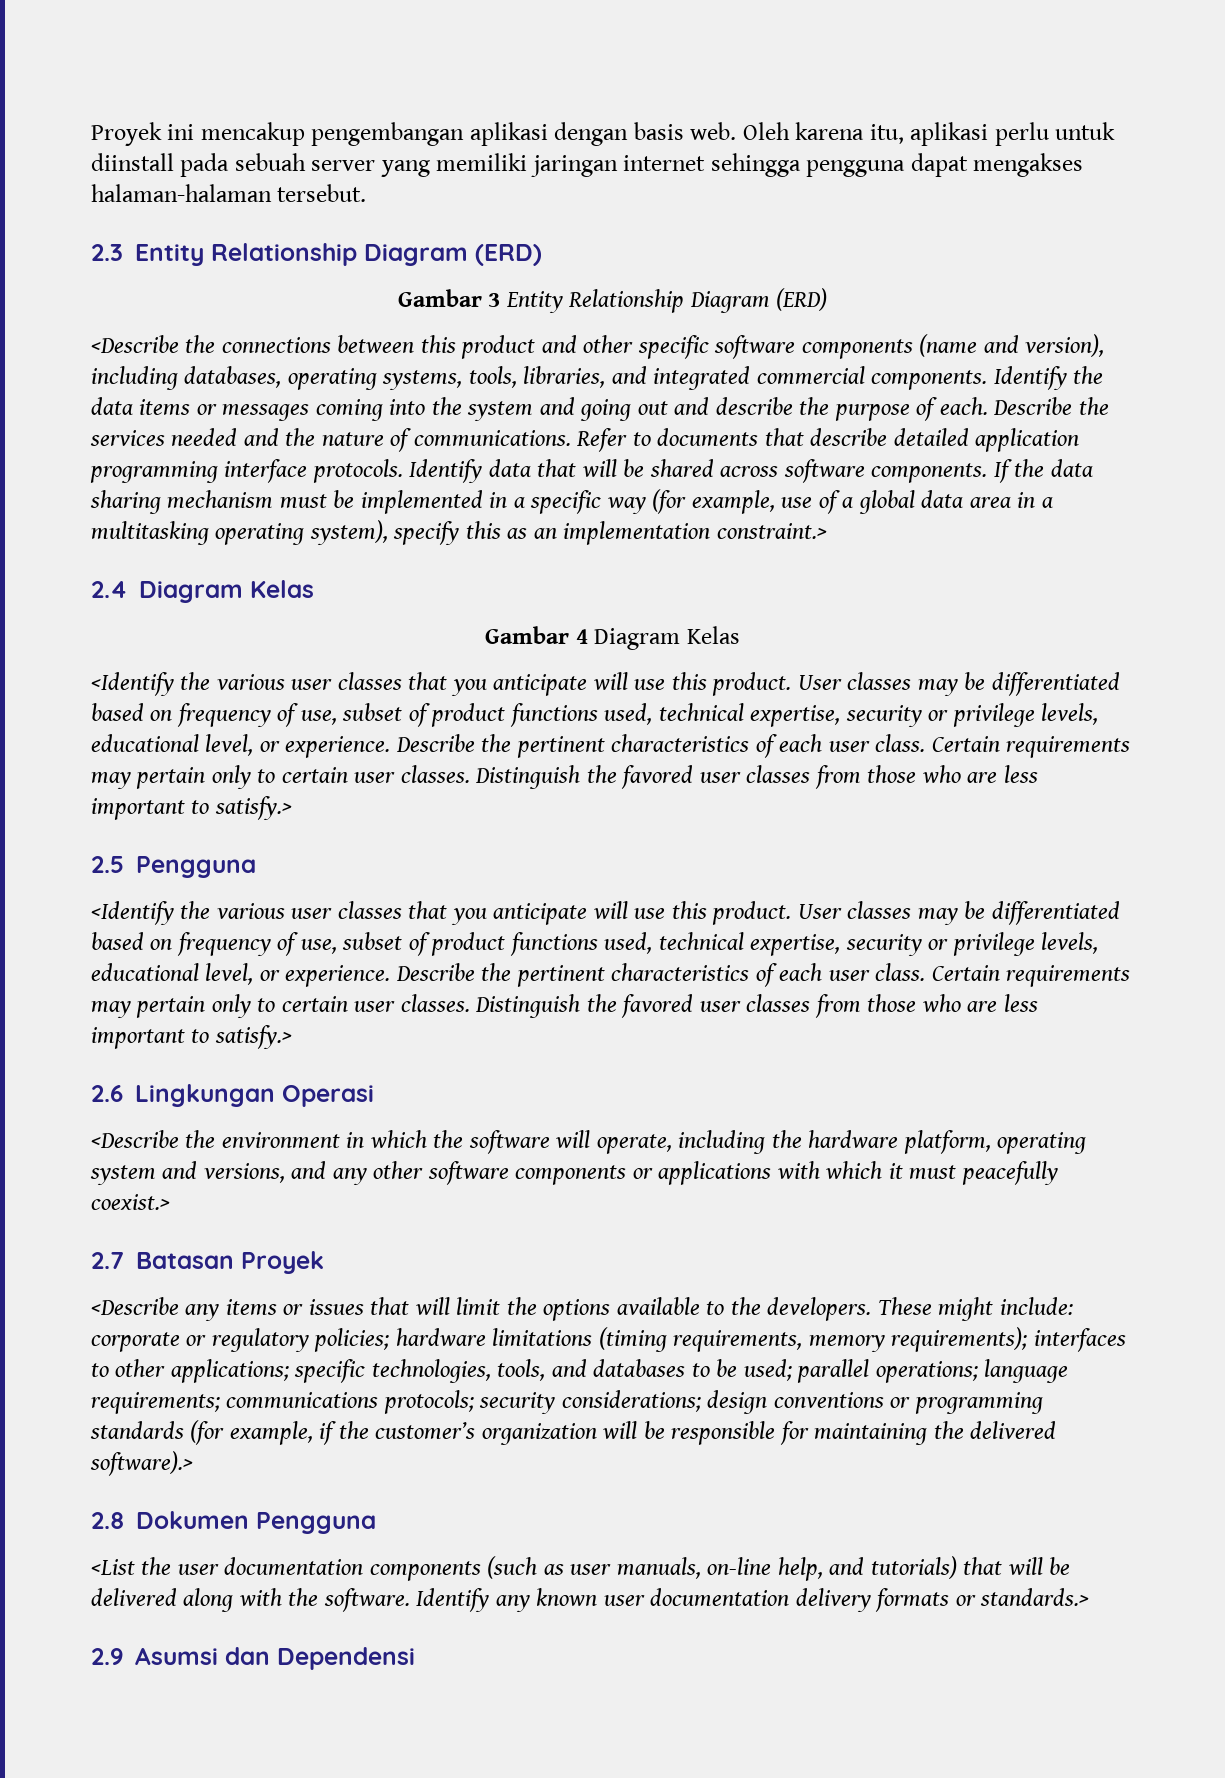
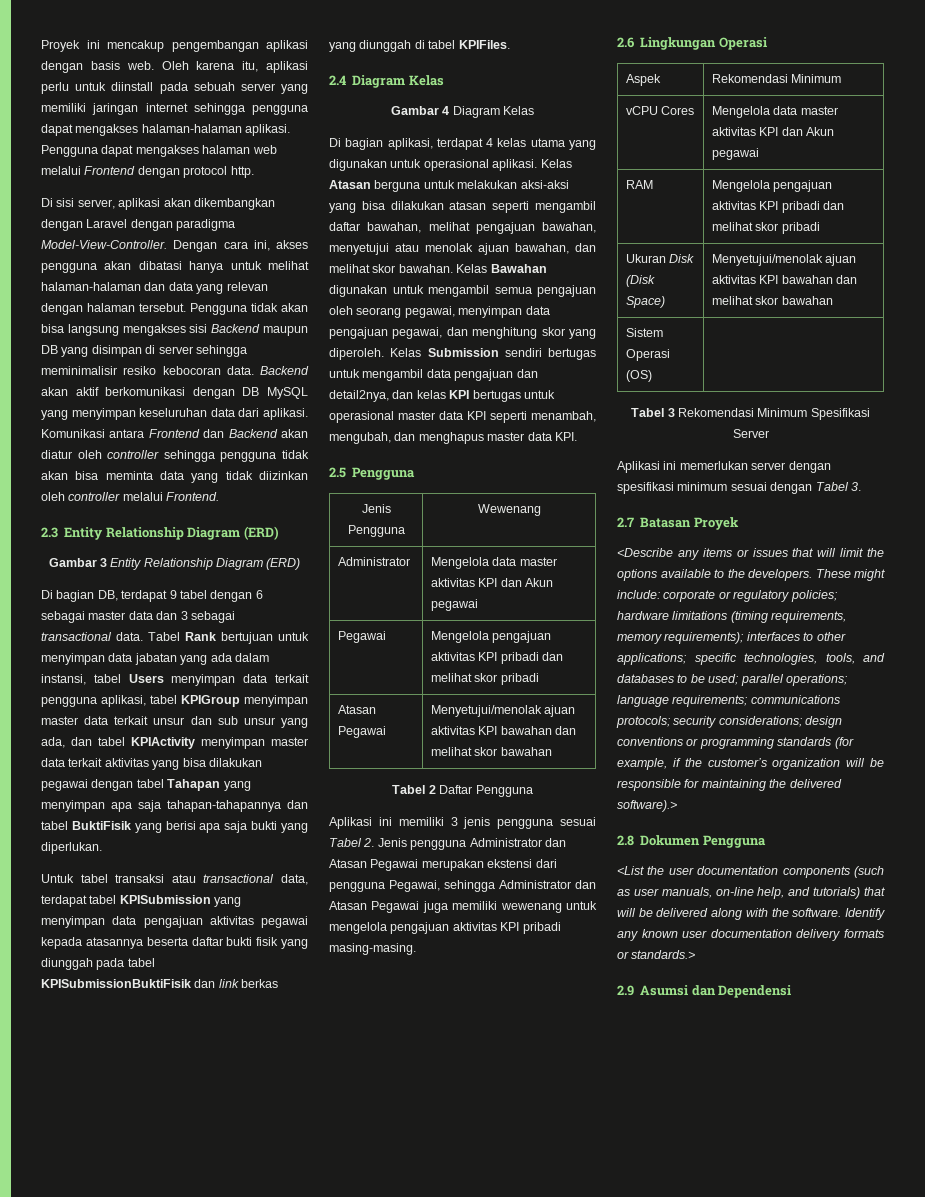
- Oleh karena itu, aplikasi perlu untuk diinstall pada sebuah server yang memiliki jaringan internet sehingga pengguna dapat mengakses halaman-halaman tersebut.
+ Oleh karena itu, aplikasi perlu untuk diinstall pada sebuah server yang memiliki jaringan internet sehingga pengguna dapat mengakses halaman-halaman aplikasi. Pengguna dapat mengakses halaman web melalui Frontend dengan protocol http.
+ Di sisi server, aplikasi akan dikembangkan dengan Laravel dengan paradigma Model-View-Controller. Dengan cara ini, akses pengguna akan dibatasi hanya untuk melihat halaman-halaman dan data yang relevan dengan halaman tersebut. Pengguna tidak akan bisa langsung mengakses sisi Backend maupun DB yang disimpan di server sehingga meminimalisir resiko kebocoran data. Backend akan aktif berkomunikasi dengan DB MySQL yang menyimpan keseluruhan data dari aplikasi. Komunikasi antara Frontend dan Backend akan diatur oleh controller sehingga pengguna tidak akan bisa meminta data yang tidak diizinkan oleh controller melalui Frontend.
- <Describe the connections between this product and other specific software components (name and version), including databases, operating systems, tools, libraries, and integrated commercial components. Identify the data items or messages coming into the system and going out and describe the purpose of each. Describe the services needed and the nature of communications. Refer to documents that describe detailed application programming interface protocols. Identify data that will be shared across software components. If the data sharing mechanism must be implemented in a specific way (for example, use of a global data area in a multitasking operating system), specify this as an implementation constraint.>
+ Di bagian DB, terdapat 9 tabel dengan 6 sebagai master data dan 3 sebagai transactional data. Tabel Rank bertujuan untuk menyimpan data jabatan yang ada dalam instansi, tabel Users menyimpan data terkait pengguna aplikasi, tabel KPIGroup menyimpan master data terkait unsur dan sub unsur yang ada, dan tabel KPIActivity menyimpan master data terkait aktivitas yang bisa dilakukan pegawai dengan tabel Tahapan yang menyimpan apa saja tahapan-tahapannya dan tabel BuktiFisik yang berisi apa saja bukti yang diperlukan.
+ Untuk tabel transaksi atau transactional data, terdapat tabel KPISubmission yang menyimpan data pengajuan aktivitas pegawai kepada atasannya beserta daftar bukti fisik yang diunggah pada tabel KPISubmissionBuktiFisik dan link berkas yang diunggah di tabel KPIFiles.
  Gambar 4 Diagram Kelas
- <Identify the various user classes that you anticipate will use this product. User classes may be differentiated based on frequency of use, subset of product functions used, technical expertise, security or privilege levels, educational level, or experience. Describe the pertinent characteristics of each user class. Certain requirements may pertain only to certain user classes. Distinguish the favored user classes from those who are less important to satisfy.>
+ Di bagian aplikasi, terdapat 4 kelas utama yang digunakan untuk operasional aplikasi. Kelas Atasan berguna untuk melakukan aksi-aksi yang bisa dilakukan atasan seperti mengambil daftar bawahan, melihat pengajuan bawahan, menyetujui atau menolak ajuan bawahan, dan melihat skor bawahan. Kelas Bawahan digunakan untuk mengambil semua pengajuan oleh seorang pegawai, menyimpan data pengajuan pegawai, dan menghitung skor yang diperoleh. Kelas Submission sendiri bertugas untuk mengambil data pengajuan dan detail2nya, dan kelas KPI bertugas untuk operasional master data KPI seperti menambah, mengubah, dan menghapus master data KPI.
  2.5 Pengguna
- <Identify the various user classes that you anticipate will use this product. User classes may be differentiated based on frequency of use, subset of product functions used, technical expertise, security or privilege levels, educational level, or experience. Describe the pertinent characteristics of each user class. Certain requirements may pertain only to certain user classes. Distinguish the favored user classes from those who are less important to satisfy.>
+ Jenis Pengguna | Wewenang
+ Administrator | Mengelola data master aktivitas KPI dan Akun pegawai
+ Pegawai | Mengelola pengajuan aktivitas KPI pribadi dan melihat skor pribadi
+ Atasan Pegawai | Menyetujui/menolak ajuan aktivitas KPI bawahan dan melihat skor bawahan
+ Tabel 2 Daftar Pengguna
+ Aplikasi ini memiliki 3 jenis pengguna sesuai Tabel 2. Jenis pengguna Administrator dan Atasan Pegawai merupakan ekstensi dari pengguna Pegawai, sehingga Administrator dan Atasan Pegawai juga memiliki wewenang untuk mengelola pengajuan aktivitas KPI pribadi masing-masing.
  2.6 Lingkungan Operasi
- <Describe the environment in which the software will operate, including the hardware platform, operating system and versions, and any other software components or applications with which it must peacefully coexist.>
+ Aspek | Rekomendasi Minimum
+ vCPU Cores | Mengelola data master aktivitas KPI dan Akun pegawai
+ RAM | Mengelola pengajuan aktivitas KPI pribadi dan melihat skor pribadi
+ Ukuran Disk (Disk Space) | Menyetujui/menolak ajuan aktivitas KPI bawahan dan melihat skor bawahan
+ Sistem Operasi (OS) |
+ Tabel 3 Rekomendasi Minimum Spesifikasi Server
+ Aplikasi ini memerlukan server dengan spesifikasi minimum sesuai dengan Tabel 3.

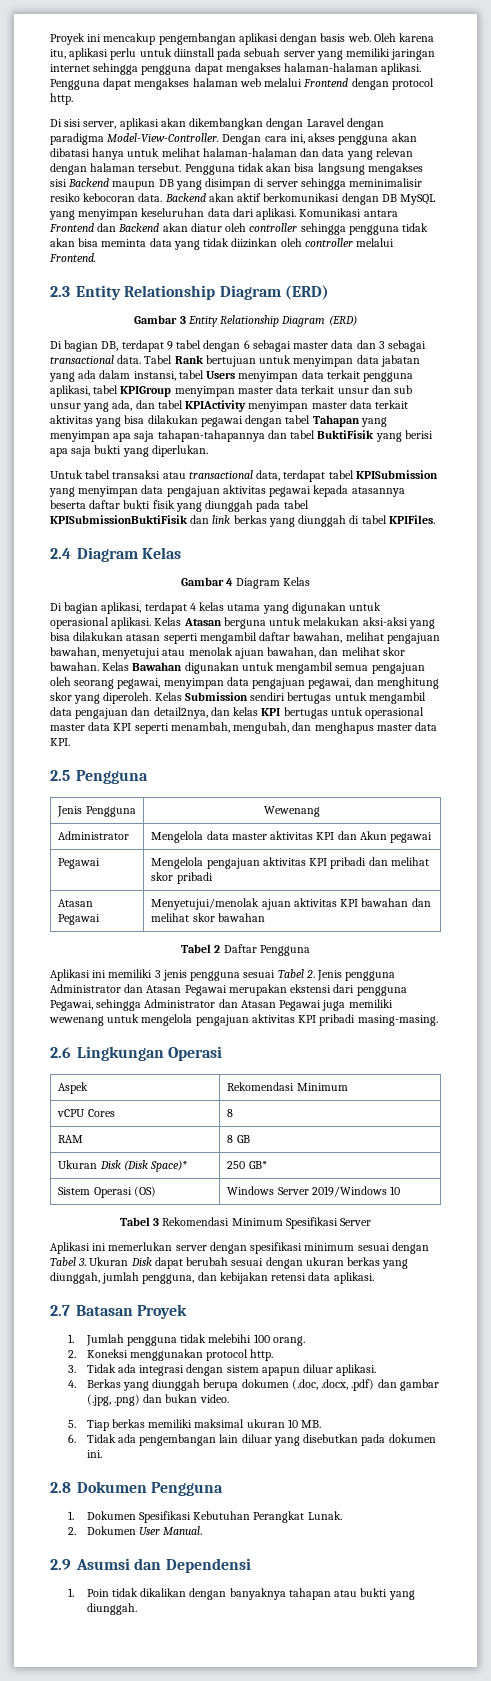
- vCPU Cores | Mengelola data master aktivitas KPI dan Akun pegawai
- RAM | Mengelola pengajuan aktivitas KPI pribadi dan melihat skor pribadi
- Ukuran Disk (Disk Space) | Menyetujui/menolak ajuan aktivitas KPI bawahan dan melihat skor bawahan
+ vCPU Cores | 8
+ RAM | 8 GB
+ Ukuran Disk (Disk Space)* | 250 GB*
- Sistem Operasi (OS) |
+ Sistem Operasi (OS) | Windows Server 2019/Windows 10
- Aplikasi ini memerlukan server dengan spesifikasi minimum sesuai dengan Tabel 3.
+ Aplikasi ini memerlukan server dengan spesifikasi minimum sesuai dengan Tabel 3. Ukuran Disk dapat berubah sesuai dengan ukuran berkas yang diunggah, jumlah pengguna, dan kebijakan retensi data aplikasi.
  2.7 Batasan Proyek
- <Describe any items or issues that will limit the options available to the developers. These might include: corporate or regulatory policies; hardware limitations (timing requirements, memory requirements); interfaces to other applications; specific technologies, tools, and databases to be used; parallel operations; language requirements; communications protocols; security considerations; design conventions or programming standards (for example, if the customer’s organization will be responsible for maintaining the delivered software).>
+ 1. Jumlah pengguna tidak melebihi 100 orang.
+ 2. Koneksi menggunakan protocol http.
+ 3. Tidak ada integrasi dengan sistem apapun diluar aplikasi.
+ 4. Berkas yang diunggah berupa dokumen (.doc, .docx, .pdf) dan gambar (.jpg, .png) dan bukan video.
+ 5. Tiap berkas memiliki maksimal ukuran 10 MB.
+ 6. Tidak ada pengembangan lain diluar yang disebutkan pada dokumen ini.
  2.8 Dokumen Pengguna
- <List the user documentation components (such as user manuals, on-line help, and tutorials) that will be delivered along with the software. Identify any known user documentation delivery formats or standards.>
+ 1. Dokumen Spesifikasi Kebutuhan Perangkat Lunak.
+ 2. Dokumen User Manual.
  2.9 Asumsi dan Dependensi
+ 1. Poin tidak dikalikan dengan banyaknya tahapan atau bukti yang diunggah.

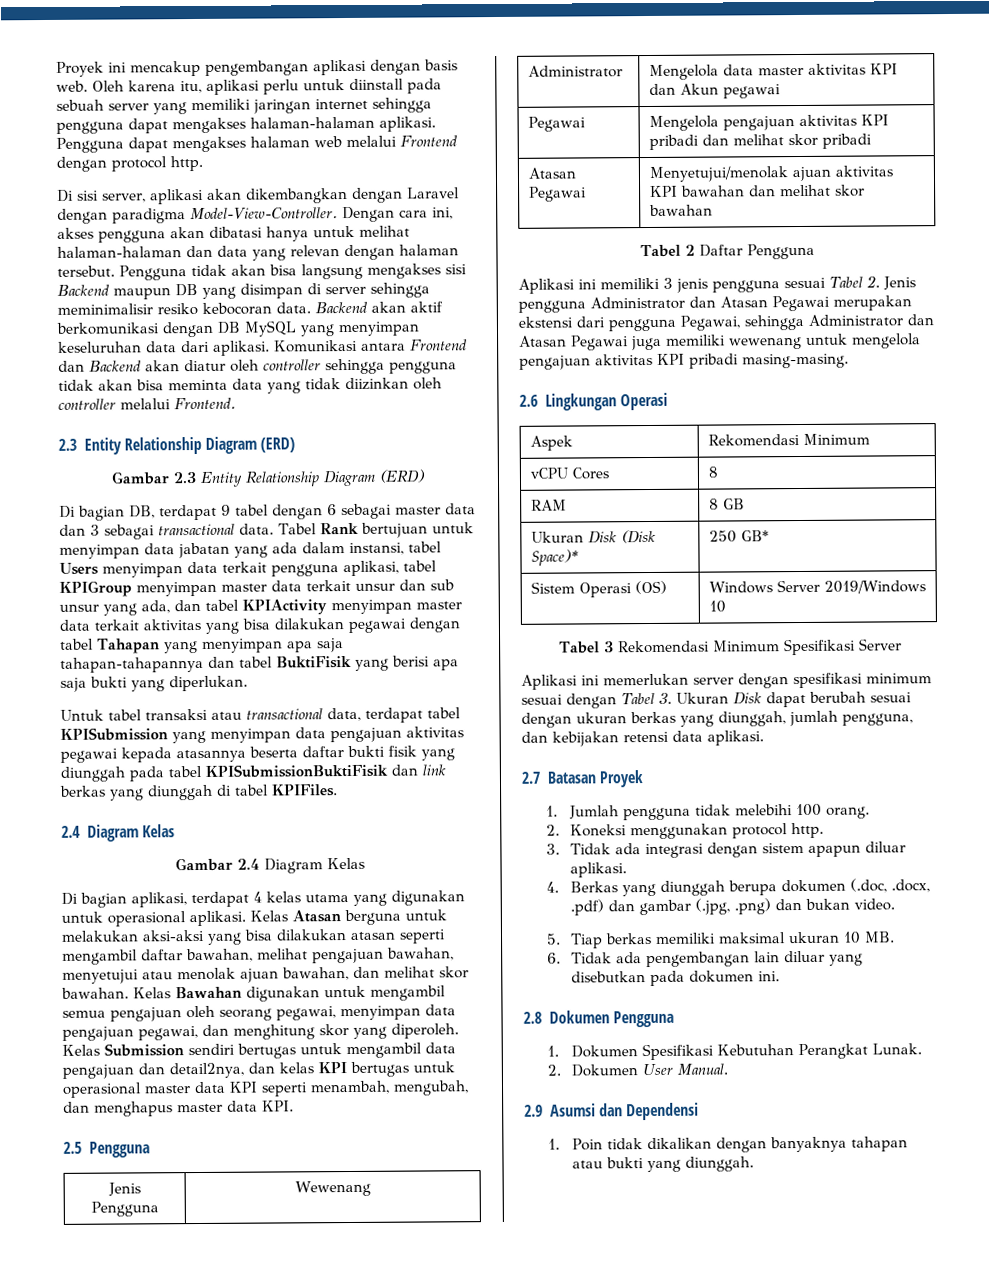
- Gambar 3 Entity Relationship Diagram (ERD)
+ Gambar 2.3 Entity Relationship Diagram (ERD)
- Gambar 4 Diagram Kelas
+ Gambar 2.4 Diagram Kelas

